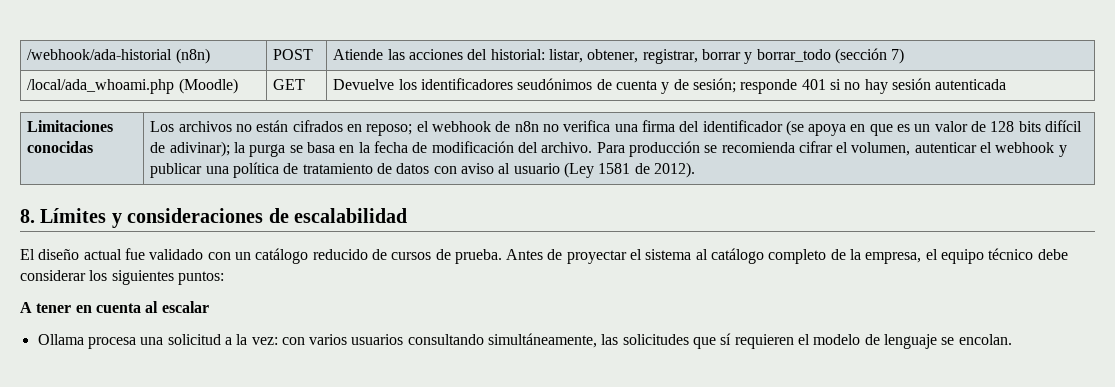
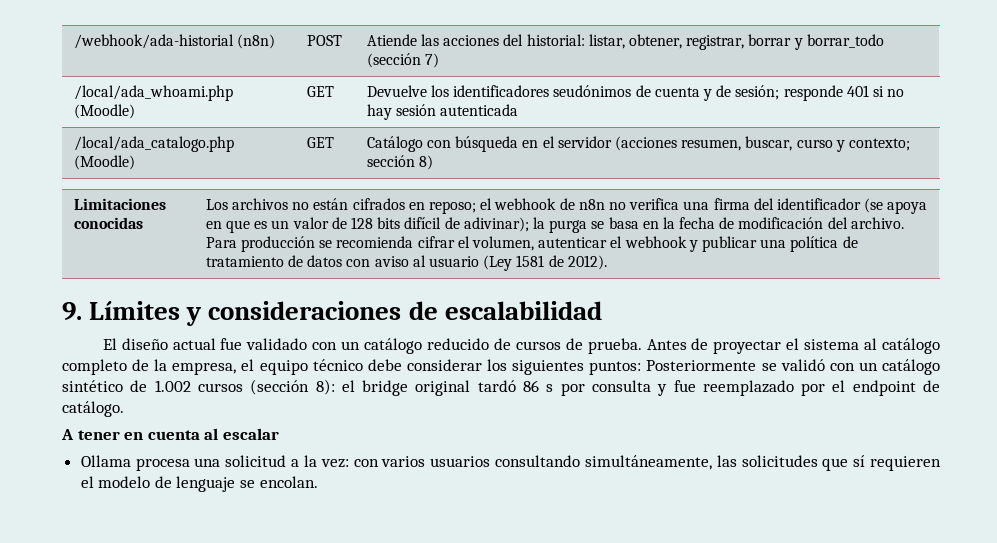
+ /local/ada_catalogo.php (Moodle) | GET | Catálogo con búsqueda en el servidor (acciones resumen, buscar, curso y contexto; sección 8)
- 8. Límites y consideraciones de escalabilidad
+ 9. Límites y consideraciones de escalabilidad
- Antes de proyectar el sistema al catálogo completo de la empresa, el equipo técnico debe considerar los siguientes puntos:
+ Antes de proyectar el sistema al catálogo completo de la empresa, el equipo técnico debe considerar los siguientes puntos: Posteriormente se validó con un catálogo sintético de 1.002 cursos (sección 8): el bridge original tardó 86 s por consulta y fue reemplazado por el endpoint de catálogo.

